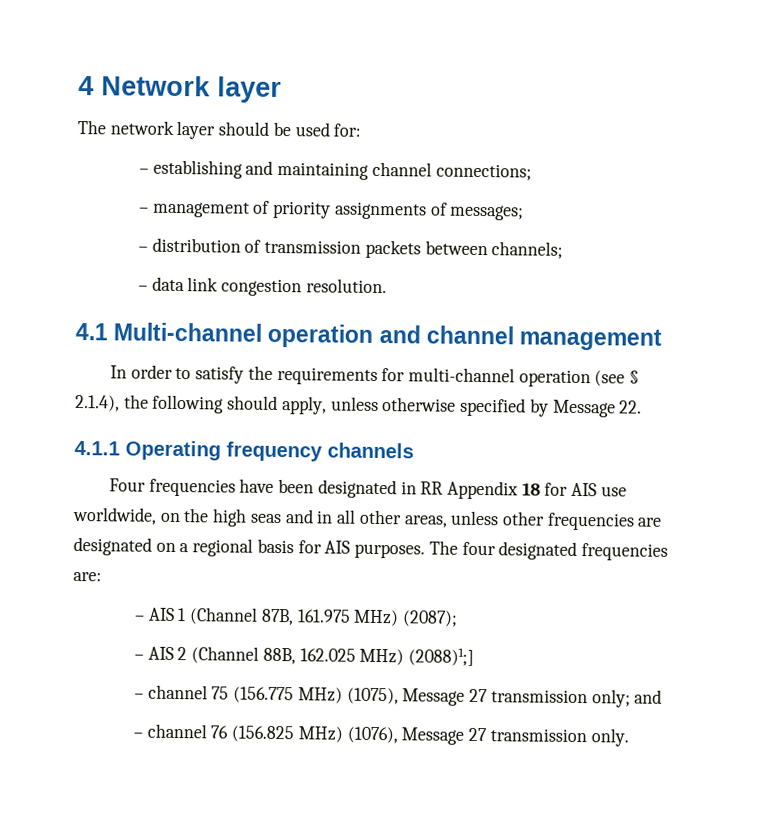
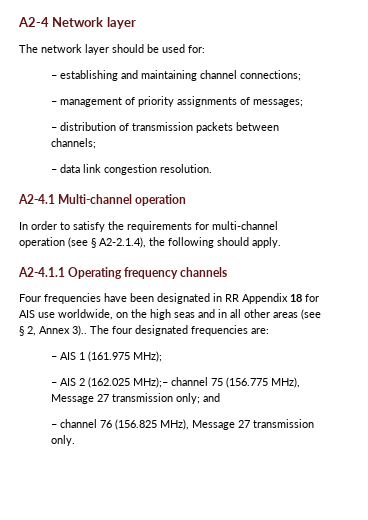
- 4 Network layer
+ A2-4 Network layer
- 4.1 Multi-channel operation and channel management
+ A2-4.1 Multi-channel operation
- In order to satisfy the requirements for multi-channel operation (see § 2.1.4), the following should apply, unless otherwise specified by Message 22.
- 4.1.1 Operating frequency channels
+ In order to satisfy the requirements for multi-channel operation (see § A2-2.1.4), the following should apply.
+ A2-4.1.1 Operating frequency channels
- Four frequencies have been designated in RR Appendix 18 for AIS use worldwide, on the high seas and in all other areas, unless other frequencies are designated on a regional basis for AIS purposes.
+ Four frequencies have been designated in RR Appendix 18 for AIS use worldwide, on the high seas and in all other areas (see § 2, Annex 3)..
- – AIS 1 (Channel 87B, 161.975 MHz) (2087);
- – AIS 2 (Channel 88B, 162.025 MHz) (2088)1;]
- – channel 75 (156.775 MHz) (1075), Message 27 transmission only; and
+ – AIS 1 (161.975 MHz);
+ – AIS 2 (162.025 MHz);– channel 75 (156.775 MHz), Message 27 transmission only; and
- – channel 76 (156.825 MHz) (1076), Message 27 transmission only.
+ – channel 76 (156.825 MHz), Message 27 transmission only.

